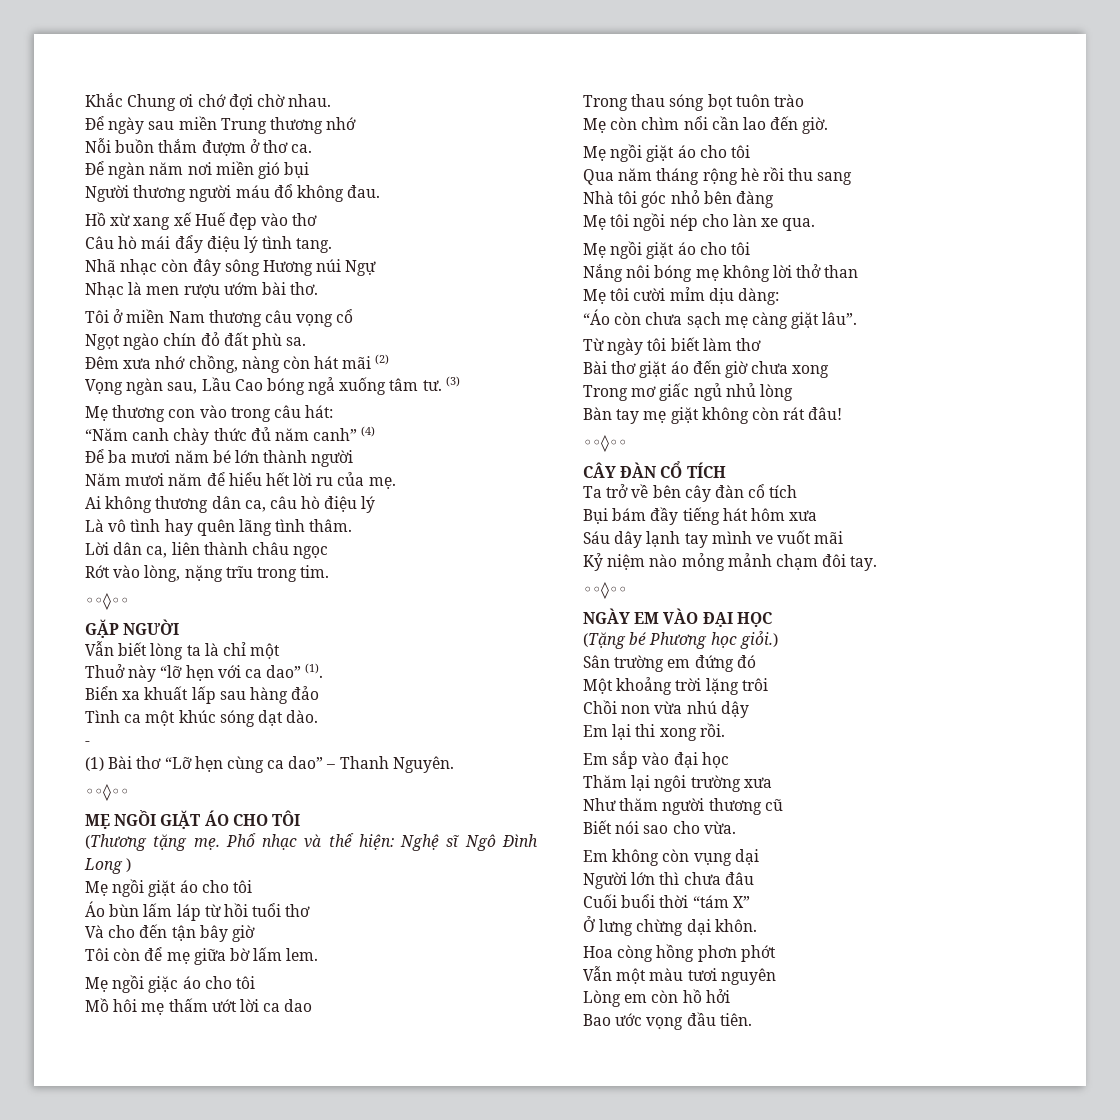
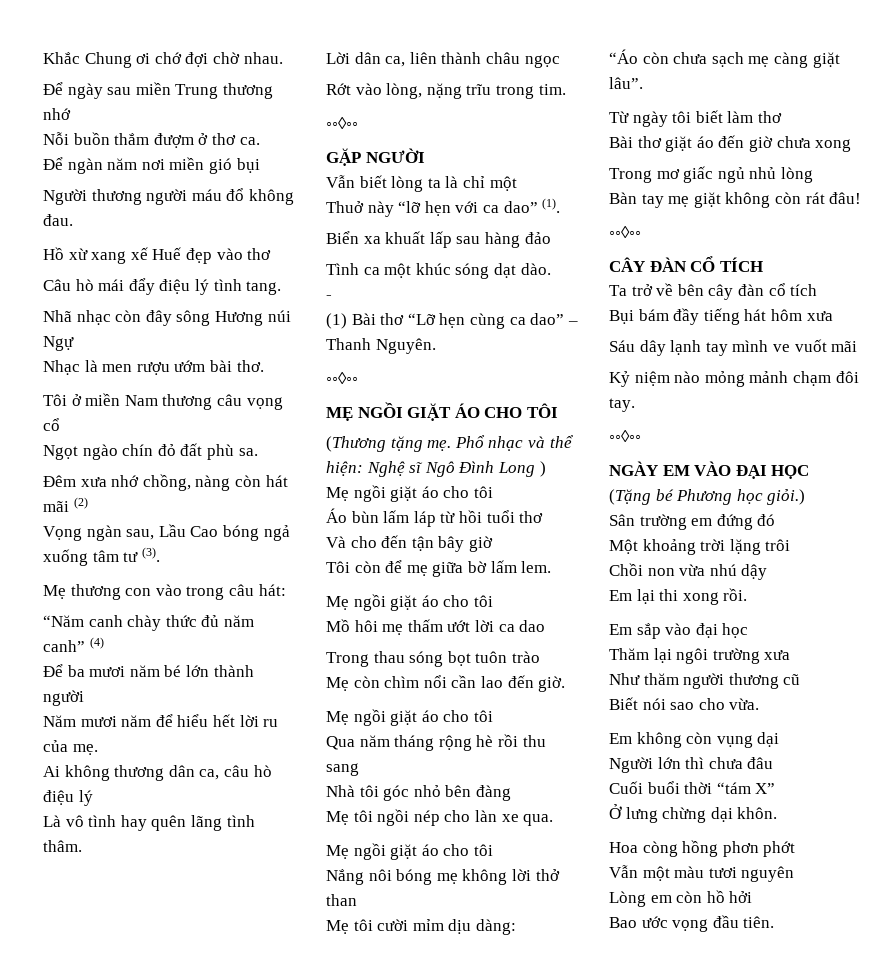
- Vọng ngàn sau, Lầu Cao bóng ngả xuống tâm tư. (3)
+ Vọng ngàn sau, Lầu Cao bóng ngả xuống tâm tư (3).
  Tôi còn để mẹ giữa bờ lấm lem.
- Mẹ ngồi giặc áo cho tôi
+ Mẹ ngồi giặt áo cho tôi

